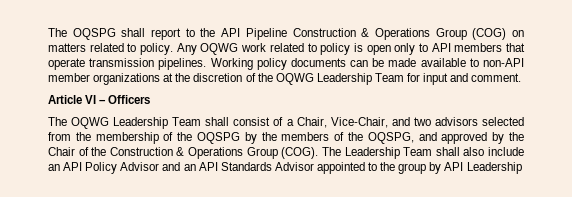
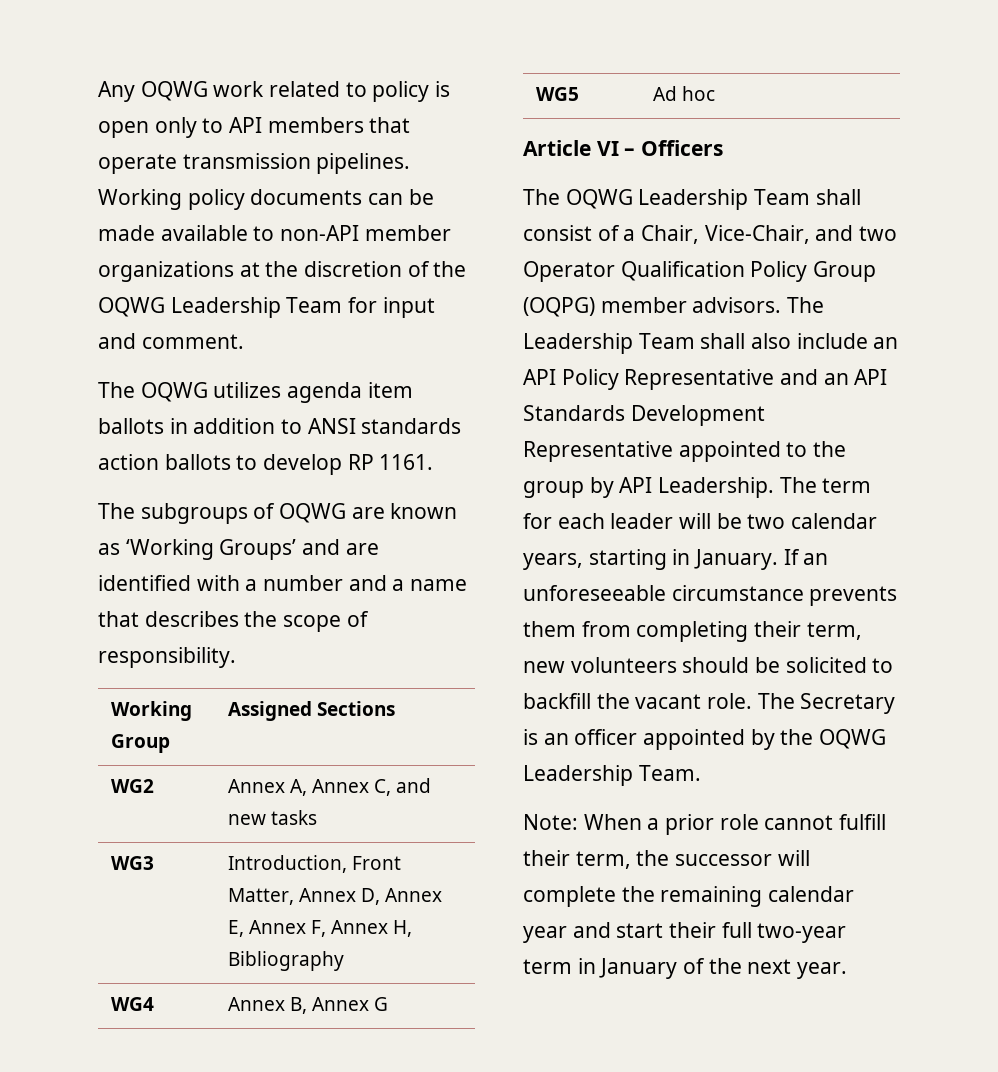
- The OQSPG shall report to the API Pipeline Construction & Operations Group (COG) on matters related to policy.
+ The OQWG utilizes agenda item ballots in addition to ANSI standards action ballots to develop RP 1161.
+ The subgroups of OQWG are known as ‘Working Groups’ and are identified with a number and a name that describes the scope of responsibility.
+ Working Group | Assigned Sections
+ WG2 | Annex A, Annex C, and new tasks
+ WG3 | Introduction, Front Matter, Annex D, Annex E, Annex F, Annex H, Bibliography
+ WG4 | Annex B, Annex G
+ WG5 | Ad hoc
- The OQWG Leadership Team shall consist of a Chair, Vice-Chair, and two advisors selected from the membership of the OQSPG by the members of the OQSPG, and approved by the Chair of the Construction & Operations Group (COG).
+ The OQWG Leadership Team shall consist of a Chair, Vice-Chair, and two Operator Qualification Policy Group (OQPG) member advisors.
- The Leadership Team shall also include an API Policy Advisor and an API Standards Advisor appointed to the group by API Leadership
+ The Leadership Team shall also include an API Policy Representative and an API Standards Development Representative appointed to the group by API Leadership. The term for each leader will be two calendar years, starting in January. If an unforeseeable circumstance prevents them from completing their term, new volunteers should be solicited to backfill the vacant role. The Secretary is an officer appointed by the OQWG Leadership Team.
+ Note: When a prior role cannot fulfill their term, the successor will complete the remaining calendar year and start their full two-year term in January of the next year.

